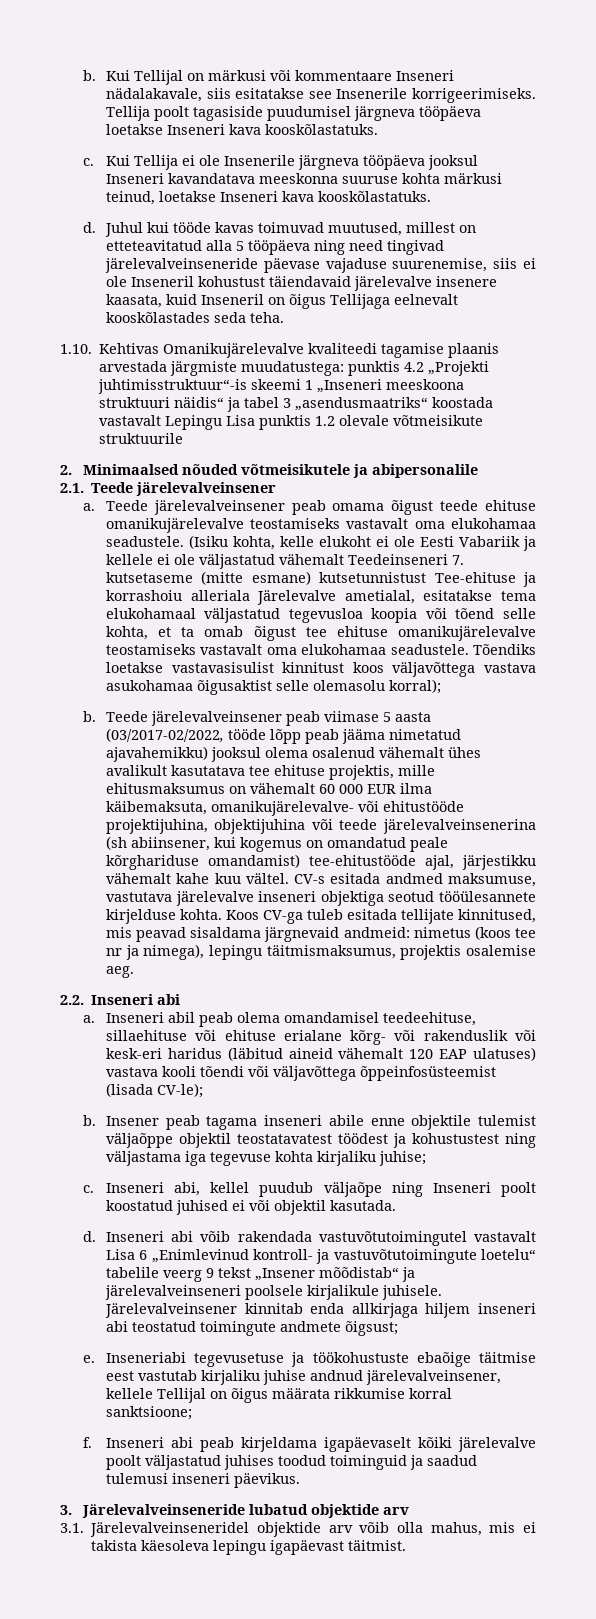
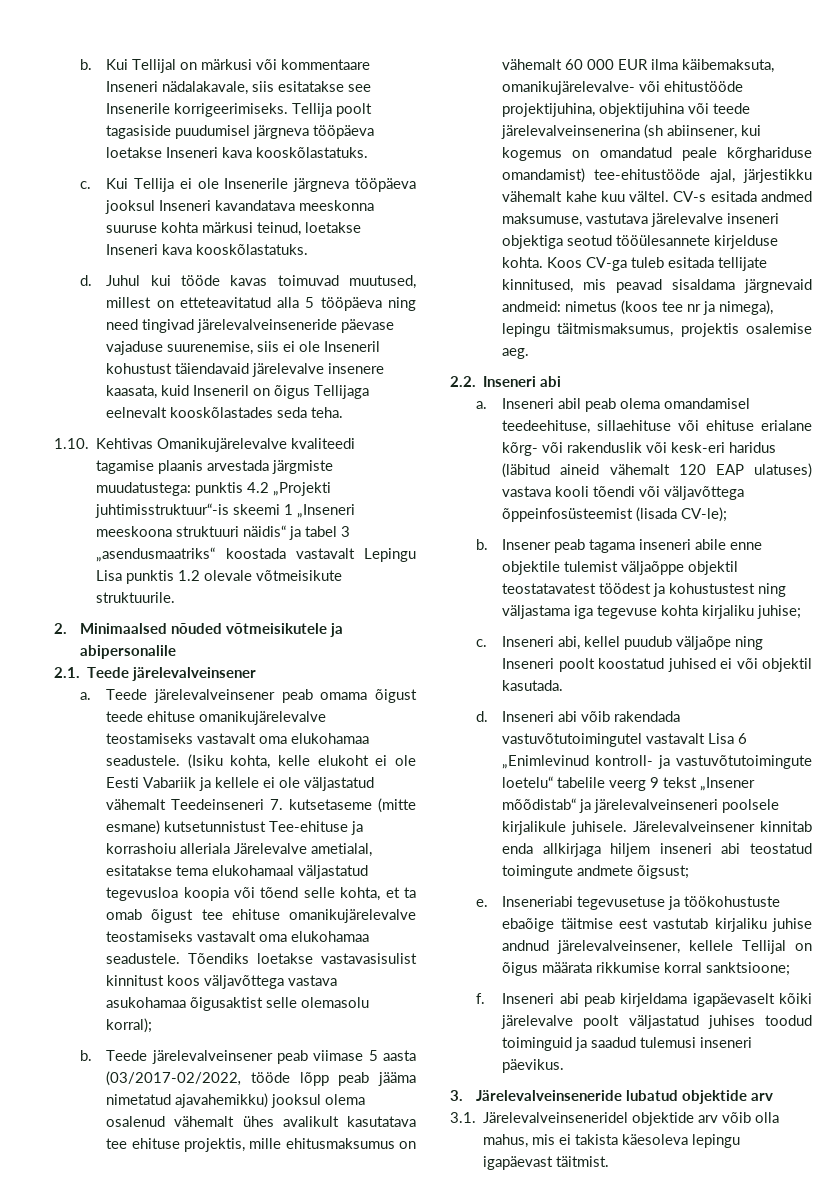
- 1.10. Kehtivas Omanikujärelevalve kvaliteedi tagamise plaanis arvestada järgmiste muudatustega: punktis 4.2 „Projekti juhtimisstruktuur“-is skeemi 1 „Inseneri meeskoona struktuuri näidis“ ja tabel 3 „asendusmaatriks“ koostada vastavalt Lepingu Lisa punktis 1.2 olevale võtmeisikute struktuurile
+ 1.10. Kehtivas Omanikujärelevalve kvaliteedi tagamise plaanis arvestada järgmiste muudatustega: punktis 4.2 „Projekti juhtimisstruktuur“-is skeemi 1 „Inseneri meeskoona struktuuri näidis“ ja tabel 3 „asendusmaatriks“ koostada vastavalt Lepingu Lisa punktis 1.2 olevale võtmeisikute struktuurile.

